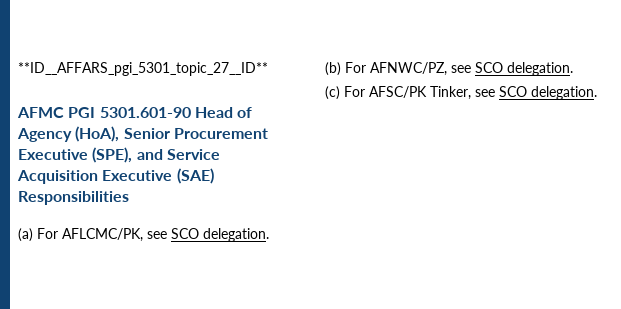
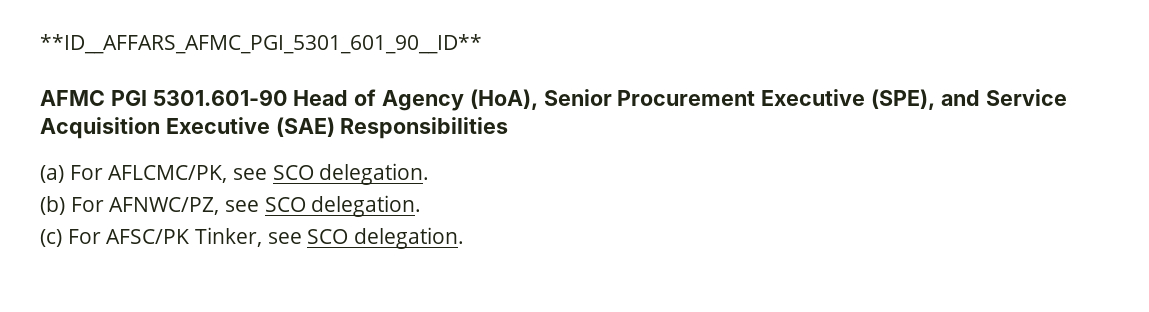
- **ID__AFFARS_pgi_5301_topic_27__ID**
+ **ID__AFFARS_AFMC_PGI_5301_601_90__ID**

